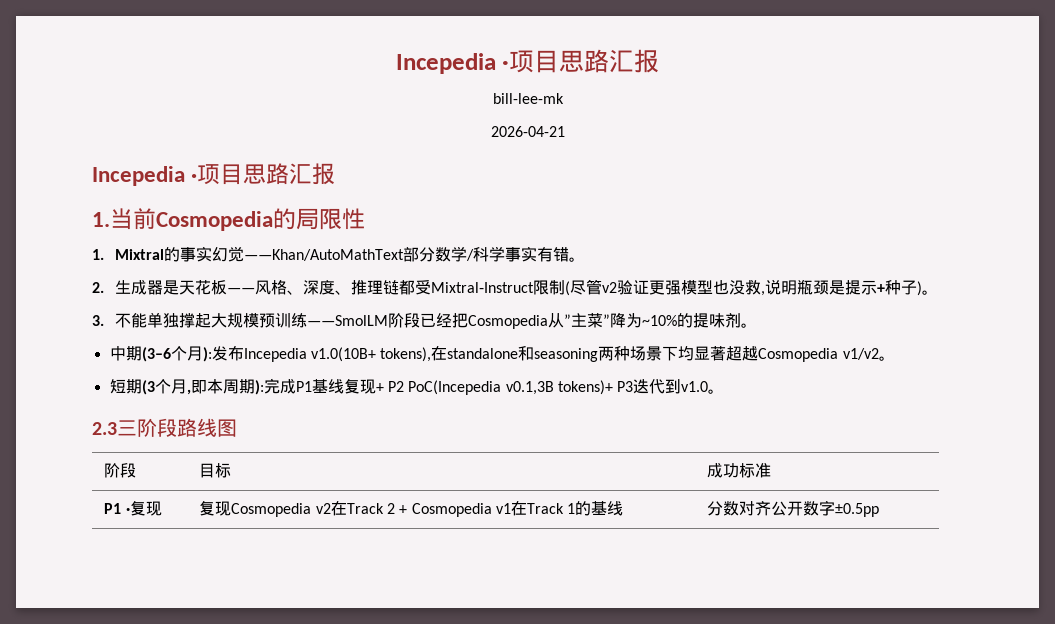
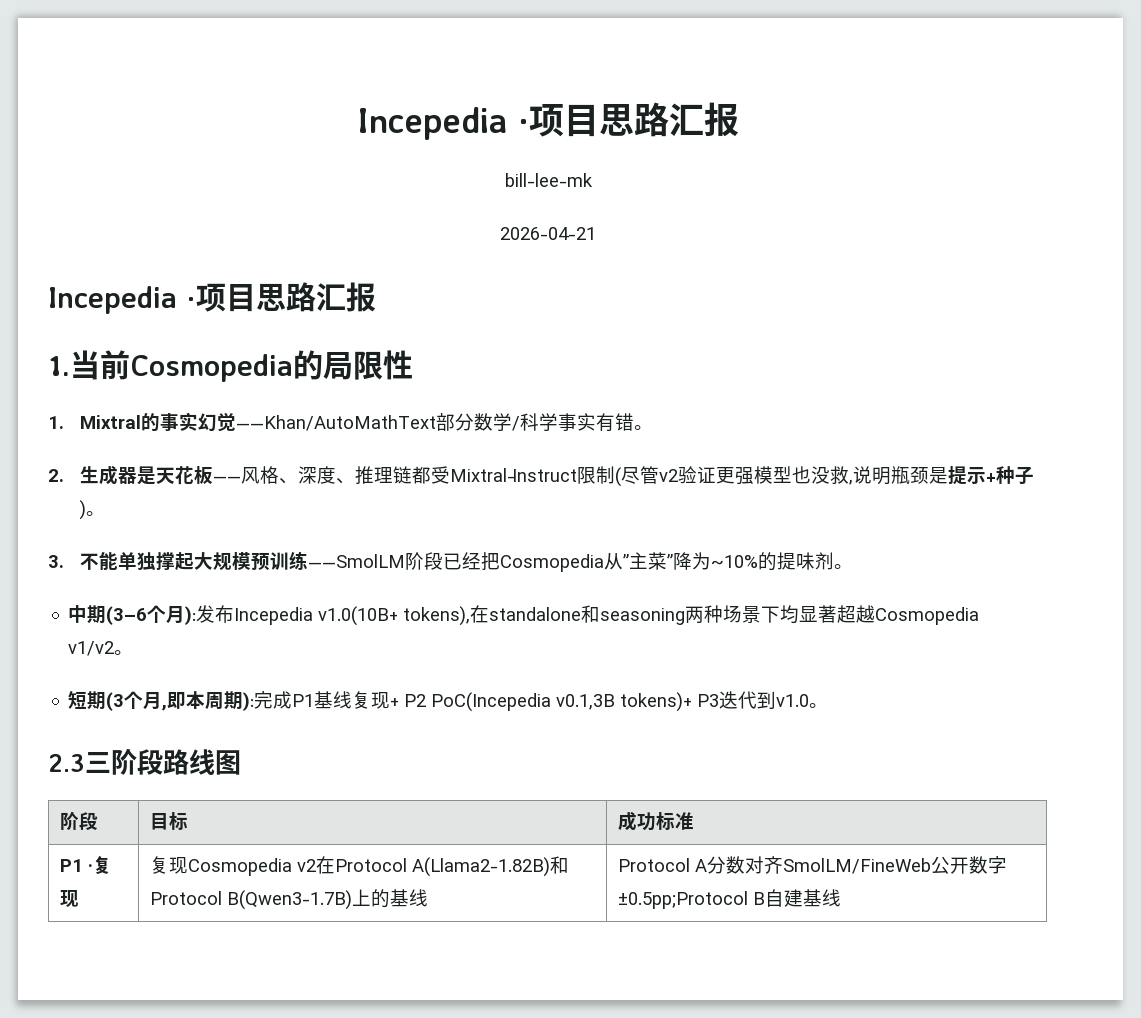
- P1 ·复现 | 复现Cosmopedia v2在Track 2 + Cosmopedia v1在Track 1的基线 | 分数对齐公开数字±0.5pp
+ P1 ·复现 | 复现Cosmopedia v2在Protocol A(Llama2-1.82B)和Protocol B(Qwen3-1.7B)上的基线 | Protocol A分数对齐SmolLM/FineWeb公开数字±0.5pp;Protocol B自建基线

